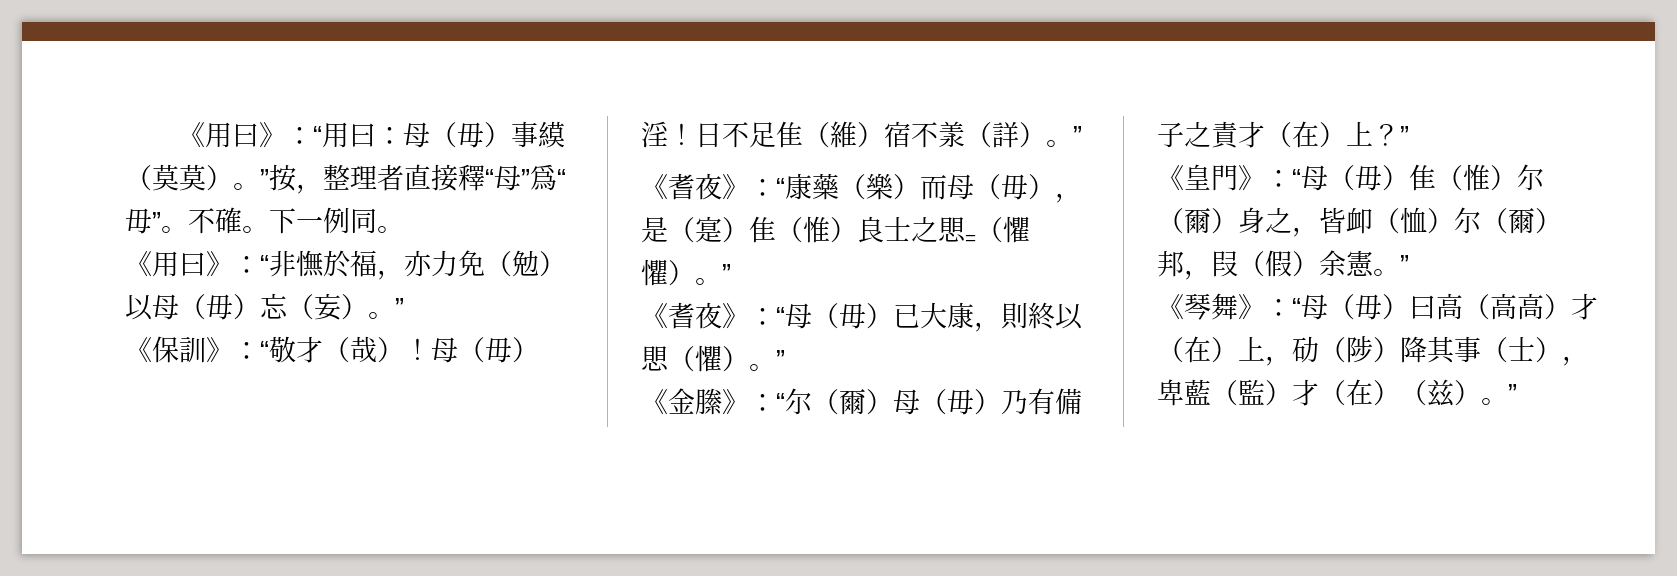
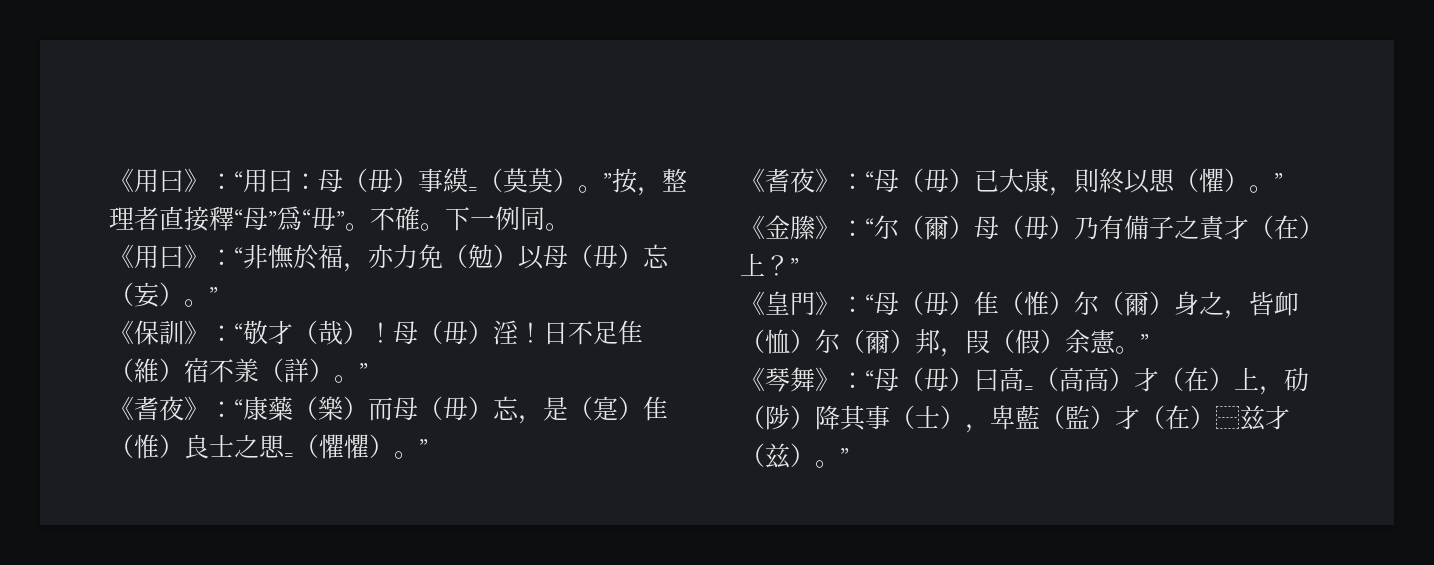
- 《用曰》：“用曰：母（毋）事縸（莫莫）。”按，整理者直接釋“母”爲“毋”。
+ 《用曰》：“用曰：母（毋）事縸=（莫莫）。”按，整理者直接釋“母”爲“毋”。
- 《耆夜》：“康藥（樂）而母（毋），是（寔）隹（惟）良士之愳=（懼懼）。”
+ 《耆夜》：“康藥（樂）而母（毋）忘，是（寔）隹（惟）良士之愳=（懼懼）。”
- 《琴舞》：“母（毋）曰高（高高）才（在）上，劯（陟）降其事（士），卑藍（監）才（在）（兹）。”
+ 《琴舞》：“母（毋）曰高=（高高）才（在）上，劯（陟）降其事（士），卑藍（監）才（在）⿱兹才（兹）。”

